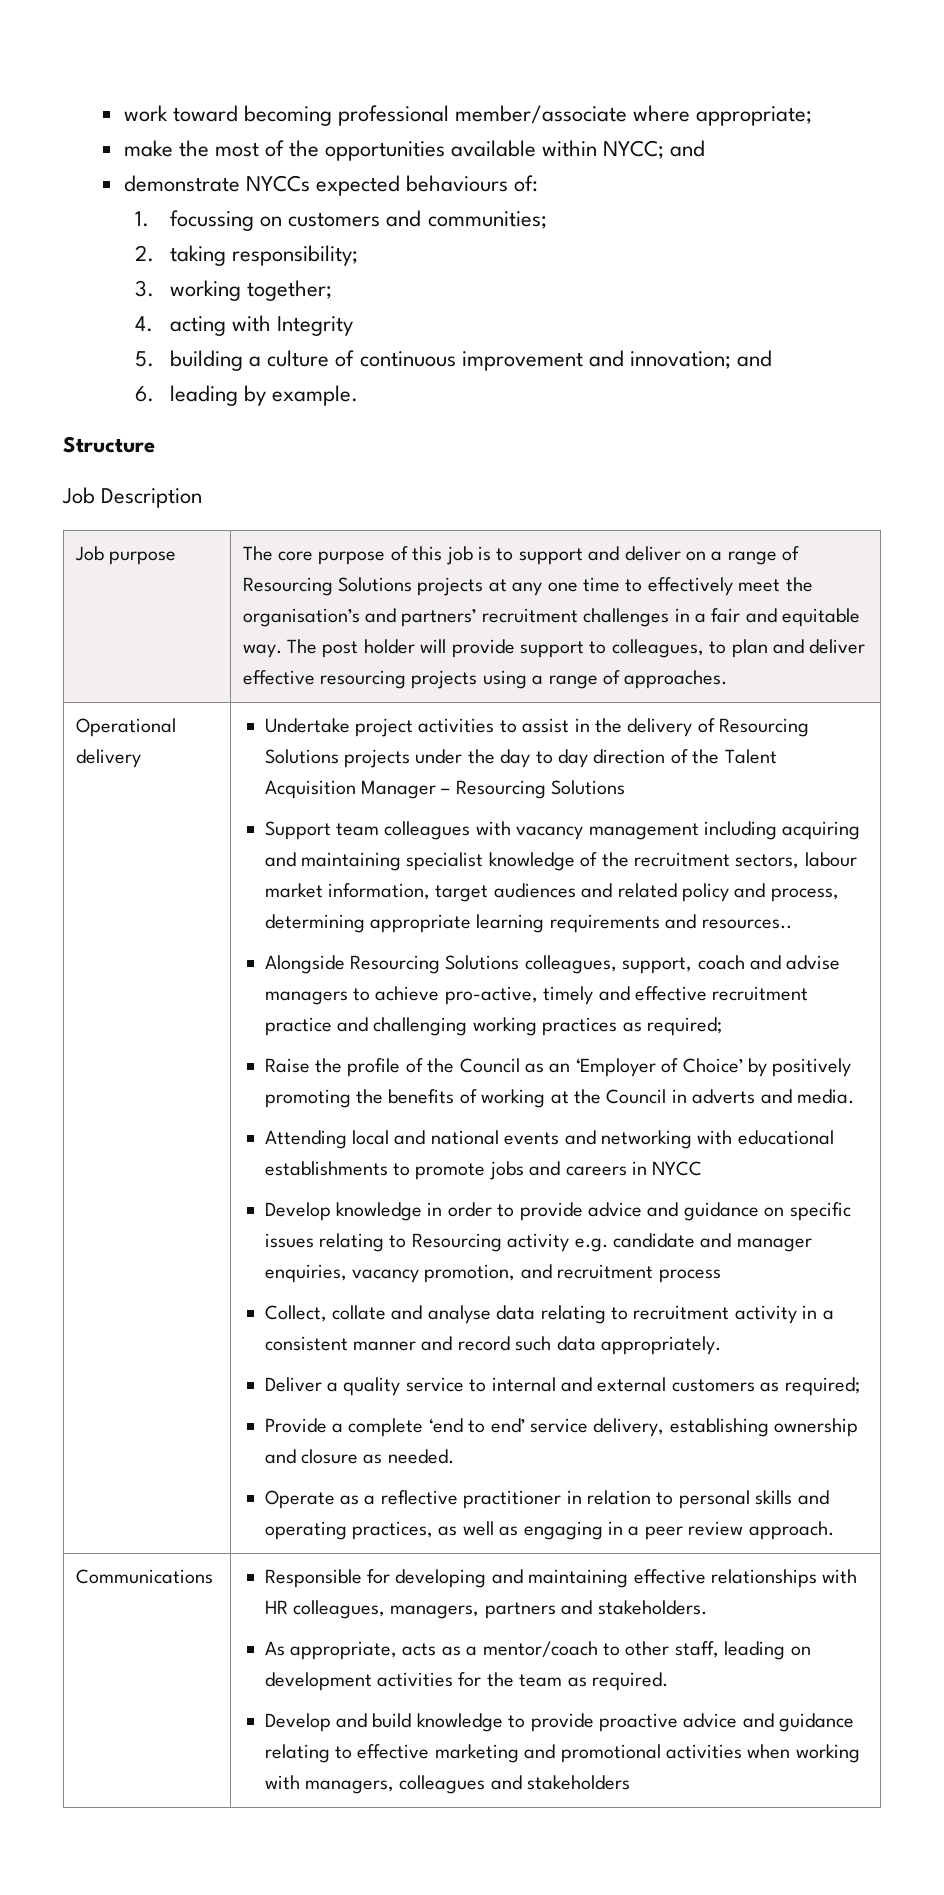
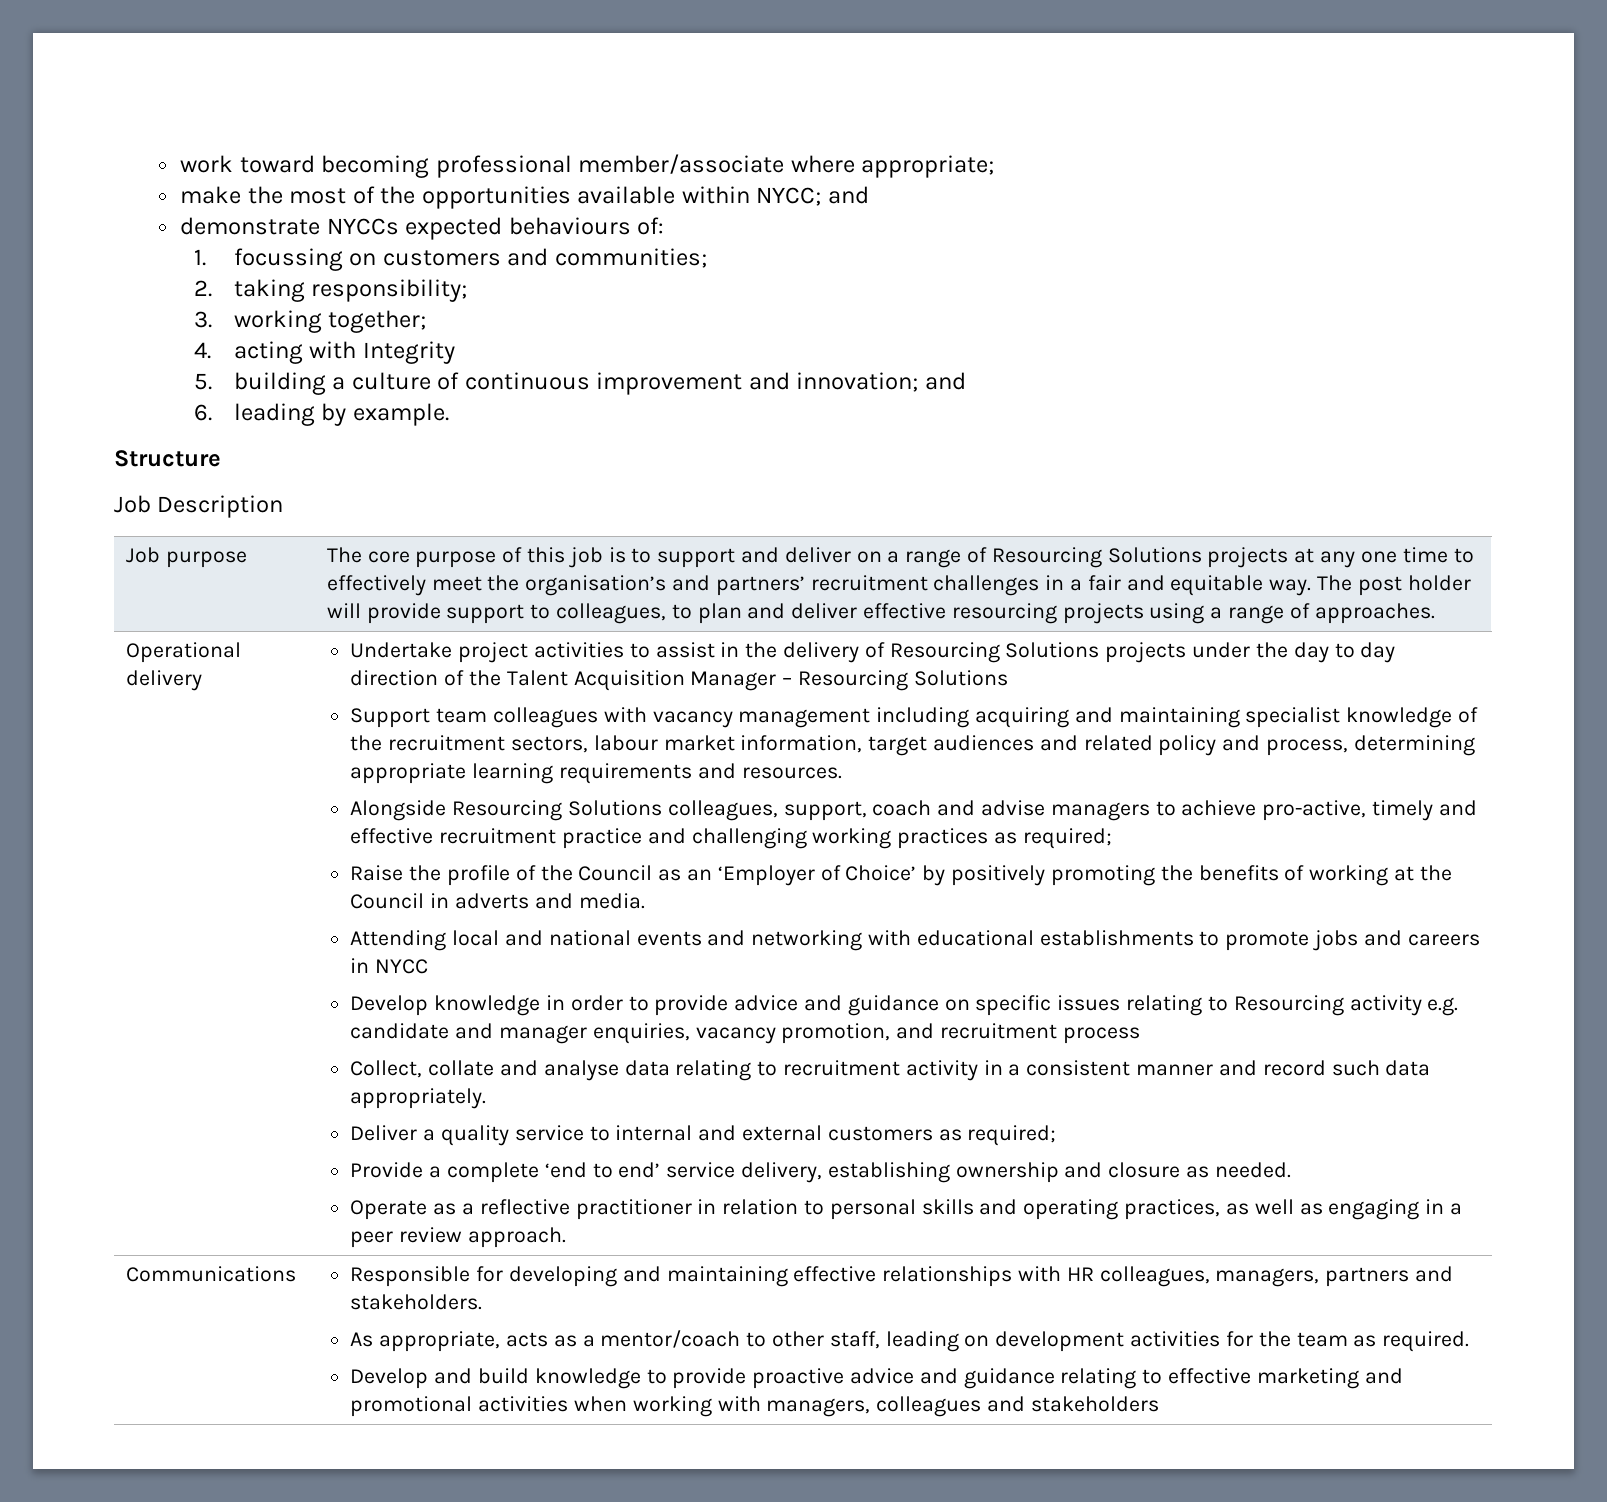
- Support team colleagues with vacancy management including acquiring and maintaining specialist knowledge of the recruitment sectors, labour market information, target audiences and related policy and process, determining appropriate learning requirements and resources..
+ Support team colleagues with vacancy management including acquiring and maintaining specialist knowledge of the recruitment sectors, labour market information, target audiences and related policy and process, determining appropriate learning requirements and resources.

